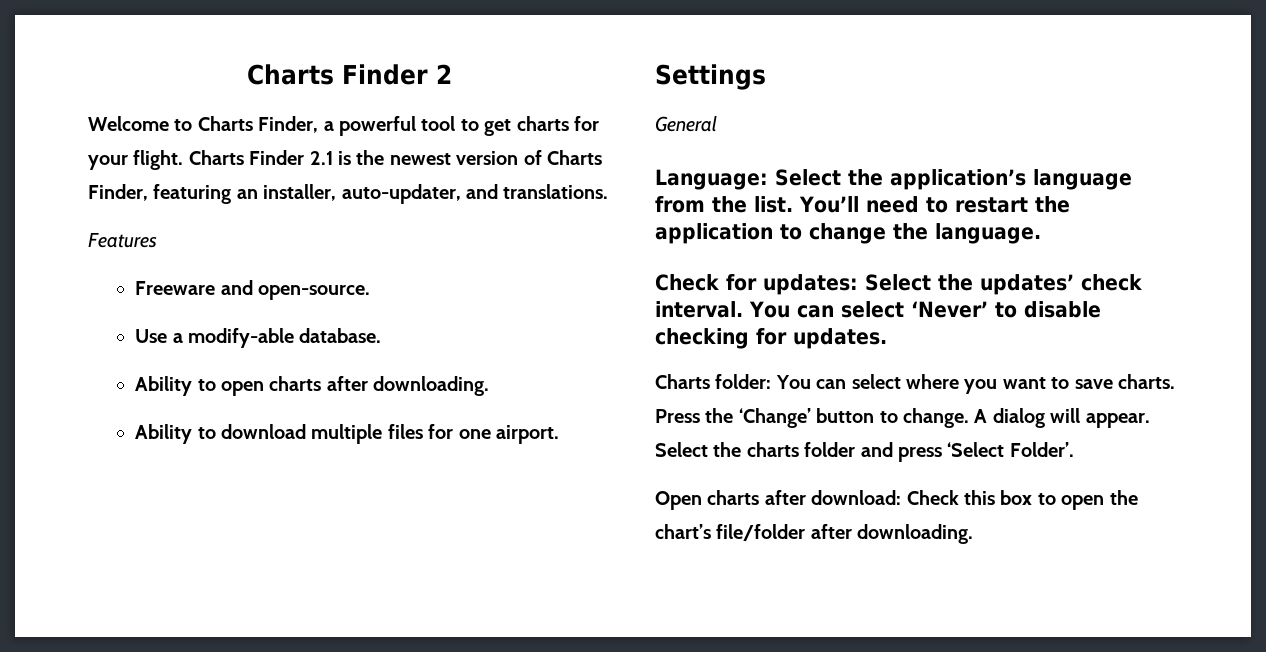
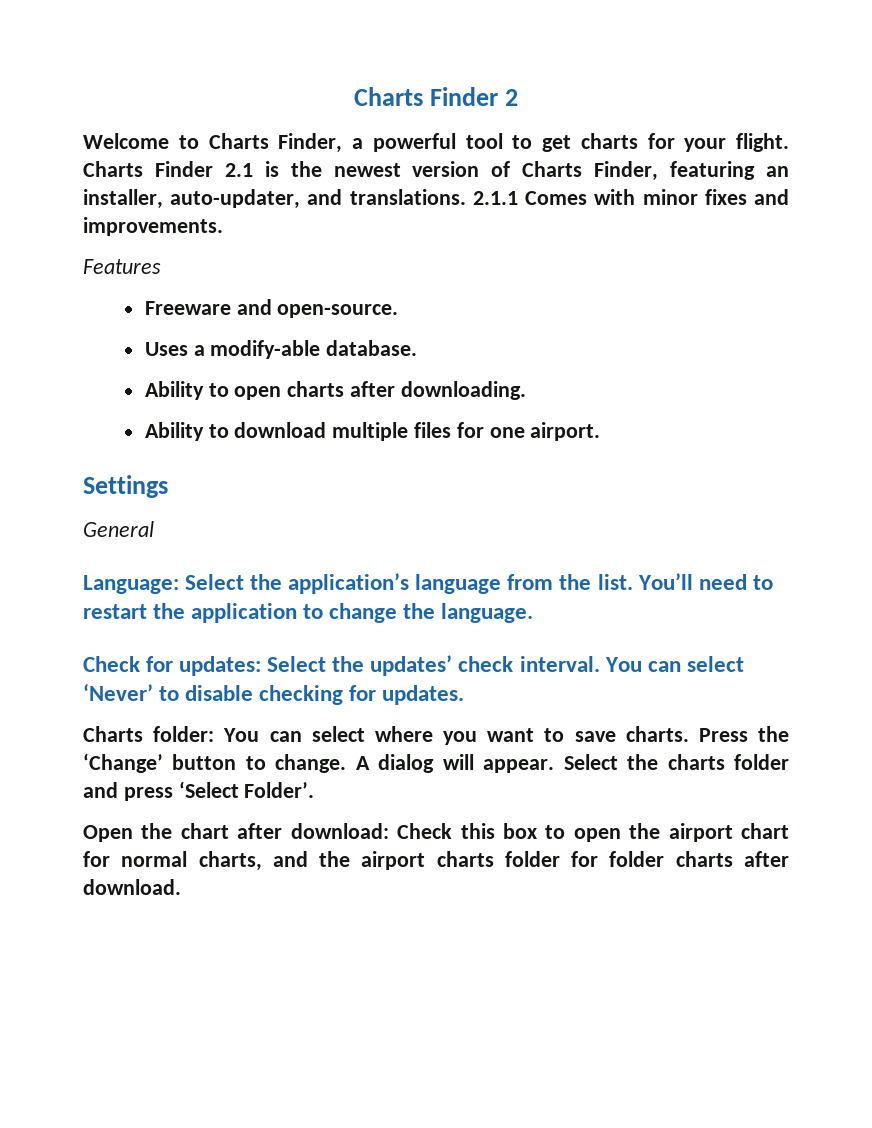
+ 2.1.1 Comes with minor fixes and improvements.
- Use a modify-able database.
+ Uses a modify-able database.
- Open charts after download: Check this box to open the chart’s file/folder after downloading.
+ Open the chart after download: Check this box to open the airport chart for normal charts, and the airport charts folder for folder charts after download.

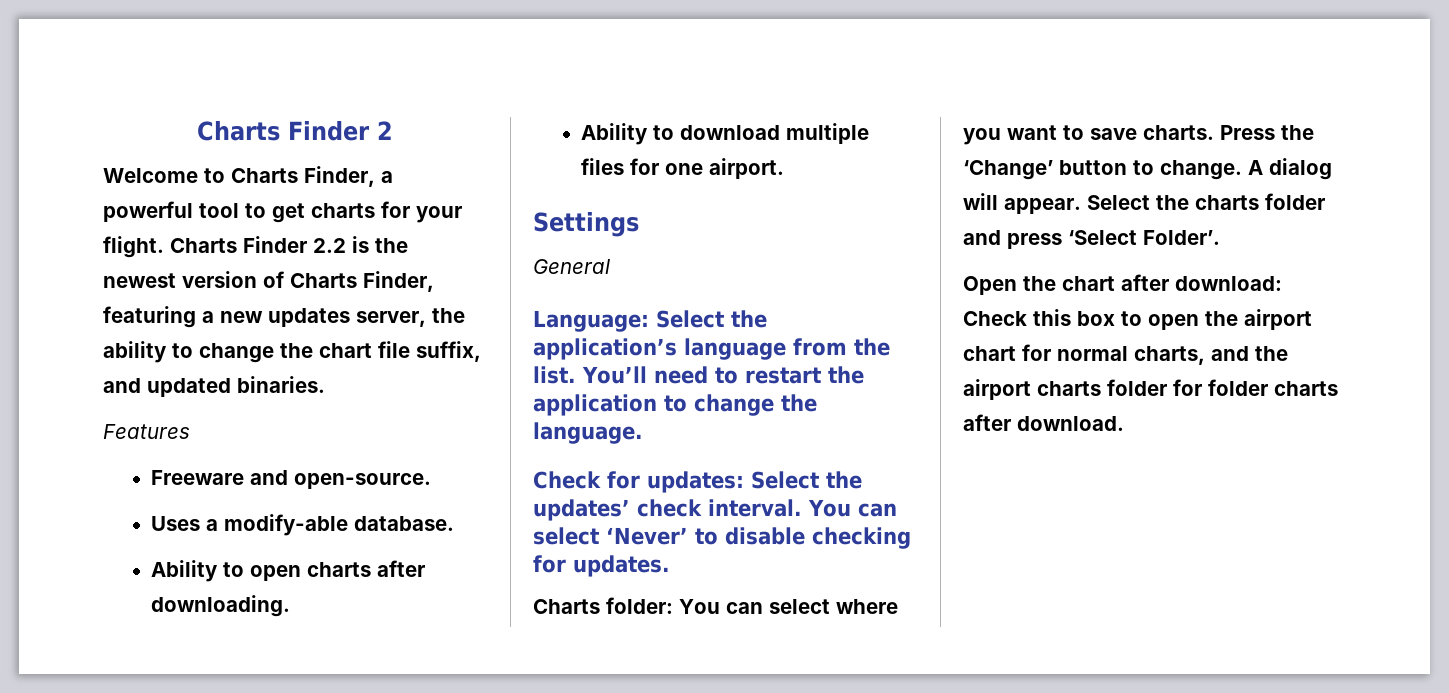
- Charts Finder 2.1 is the newest version of Charts Finder, featuring an installer, auto-updater, and translations. 2.1.1 Comes with minor fixes and improvements.
+ Charts Finder 2.2 is the newest version of Charts Finder, featuring a new updates server, the ability to change the chart file suffix, and updated binaries.

